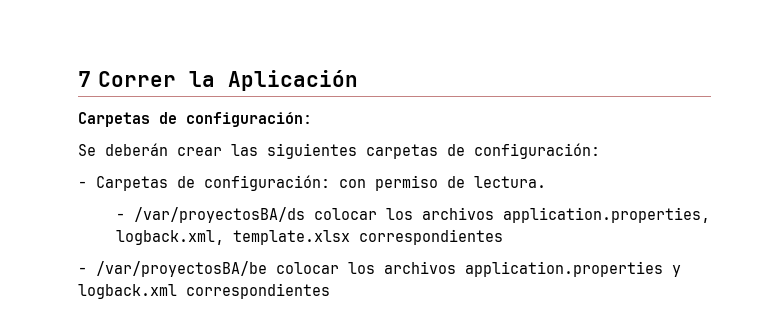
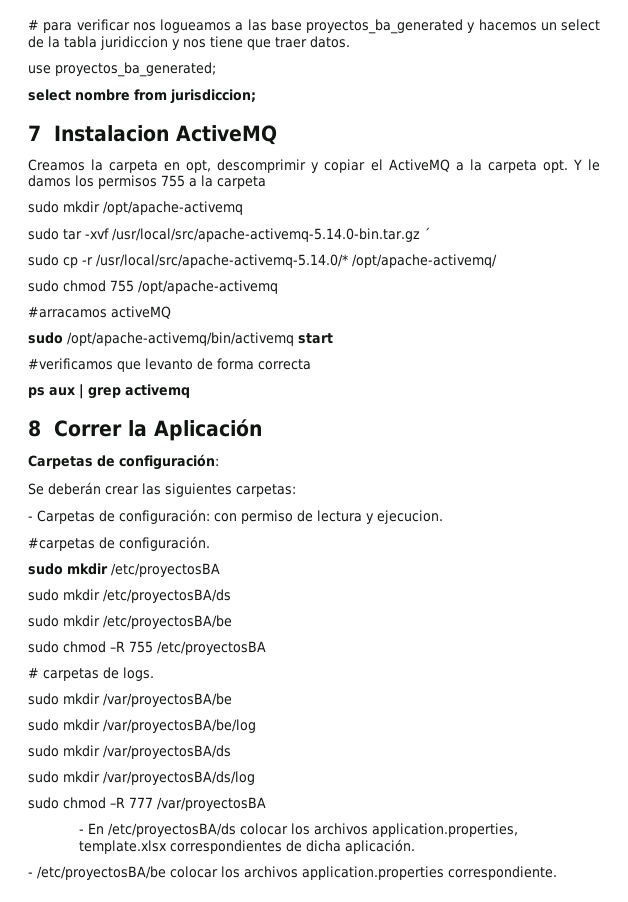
- 7 Correr la Aplicación
+ # para verificar nos logueamos a las base proyectos_ba_generated y hacemos un select de la tabla juridiccion y nos tiene que traer datos.
+ use proyectos_ba_generated;
+ select nombre from jurisdiccion;
+ 7 Instalacion ActiveMQ
+ Creamos la carpeta en opt, descomprimir y copiar el ActiveMQ a la carpeta opt. Y le damos los permisos 755 a la carpeta
+ sudo mkdir /opt/apache-activemq
+ sudo tar -xvf /usr/local/src/apache-activemq-5.14.0-bin.tar.gz ´
+ sudo cp -r /usr/local/src/apache-activemq-5.14.0/* /opt/apache-activemq/
+ sudo chmod 755 /opt/apache-activemq
+ #arracamos activeMQ
+ sudo /opt/apache-activemq/bin/activemq start
+ #verificamos que levanto de forma correcta
+ ps aux | grep activemq
+ 8 Correr la Aplicación
- Se deberán crear las siguientes carpetas de configuración:
+ Se deberán crear las siguientes carpetas:
- - Carpetas de configuración: con permiso de lectura.
- - /var/proyectosBA/ds colocar los archivos application.properties, logback.xml, template.xlsx correspondientes
- - /var/proyectosBA/be colocar los archivos application.properties y logback.xml correspondientes
+ - Carpetas de configuración: con permiso de lectura y ejecucion.
+ #carpetas de configuración.
+ sudo mkdir /etc/proyectosBA
+ sudo mkdir /etc/proyectosBA/ds
+ sudo mkdir /etc/proyectosBA/be
+ sudo chmod –R 755 /etc/proyectosBA
+ # carpetas de logs.
+ sudo mkdir /var/proyectosBA/be
+ sudo mkdir /var/proyectosBA/be/log
+ sudo mkdir /var/proyectosBA/ds
+ sudo mkdir /var/proyectosBA/ds/log
+ sudo chmod –R 777 /var/proyectosBA
+ - En /etc/proyectosBA/ds colocar los archivos application.properties, template.xlsx correspondientes de dicha aplicación.
+ - /etc/proyectosBA/be colocar los archivos application.properties correspondiente.

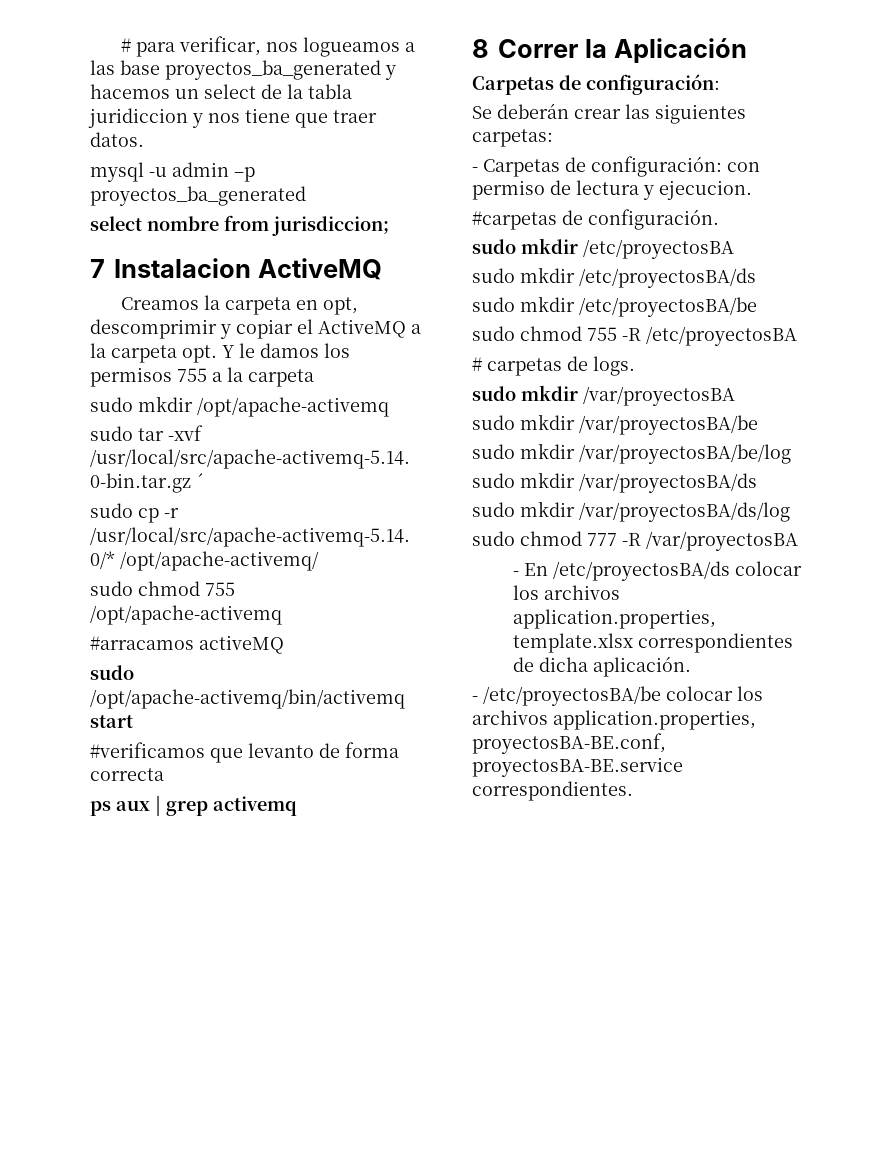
- # para verificar nos logueamos a las base proyectos_ba_generated y hacemos un select de la tabla juridiccion y nos tiene que traer datos.
+ # para verificar, nos logueamos a las base proyectos_ba_generated y hacemos un select de la tabla juridiccion y nos tiene que traer datos.
- use proyectos_ba_generated;
+ mysql -u admin –p proyectos_ba_generated
- sudo chmod –R 755 /etc/proyectosBA
+ sudo chmod 755 -R /etc/proyectosBA
+ sudo mkdir /var/proyectosBA
- sudo chmod –R 777 /var/proyectosBA
+ sudo chmod 777 -R /var/proyectosBA
- - /etc/proyectosBA/be colocar los archivos application.properties correspondiente.
+ - /etc/proyectosBA/be colocar los archivos application.properties, proyectosBA-BE.conf, proyectosBA-BE.service correspondientes.

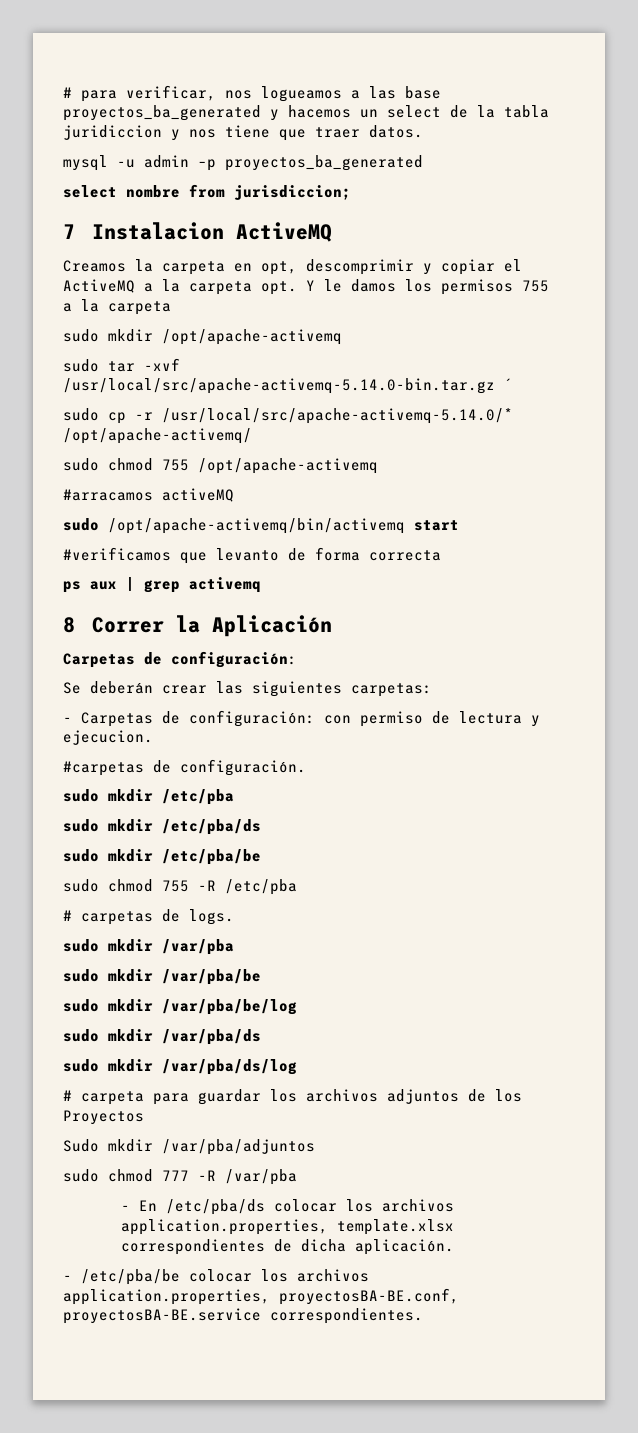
- sudo mkdir /etc/proyectosBA
- sudo mkdir /etc/proyectosBA/ds
- sudo mkdir /etc/proyectosBA/be
+ sudo mkdir /etc/pba
+ sudo mkdir /etc/pba/ds
+ sudo mkdir /etc/pba/be
- sudo chmod 755 -R /etc/proyectosBA
+ sudo chmod 755 -R /etc/pba
- sudo mkdir /var/proyectosBA
- sudo mkdir /var/proyectosBA/be
- sudo mkdir /var/proyectosBA/be/log
- sudo mkdir /var/proyectosBA/ds
- sudo mkdir /var/proyectosBA/ds/log
+ sudo mkdir /var/pba
+ sudo mkdir /var/pba/be
+ sudo mkdir /var/pba/be/log
+ sudo mkdir /var/pba/ds
+ sudo mkdir /var/pba/ds/log
+ # carpeta para guardar los archivos adjuntos de los Proyectos
+ Sudo mkdir /var/pba/adjuntos
- sudo chmod 777 -R /var/proyectosBA
+ sudo chmod 777 -R /var/pba
- - En /etc/proyectosBA/ds colocar los archivos application.properties, template.xlsx correspondientes de dicha aplicación.
+ - En /etc/pba/ds colocar los archivos application.properties, template.xlsx correspondientes de dicha aplicación.
- - /etc/proyectosBA/be colocar los archivos application.properties, proyectosBA-BE.conf, proyectosBA-BE.service correspondientes.
+ - /etc/pba/be colocar los archivos application.properties, proyectosBA-BE.conf, proyectosBA-BE.service correspondientes.

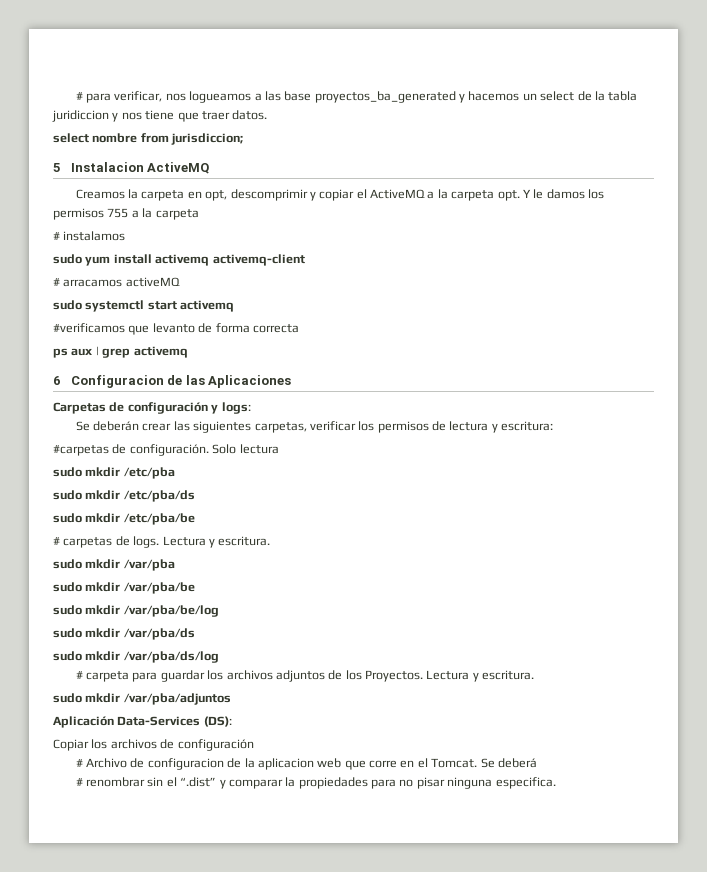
- mysql -u admin –p proyectos_ba_generated
- 7 Instalacion ActiveMQ
+ 5 Instalacion ActiveMQ
- sudo mkdir /opt/apache-activemq
- sudo tar -xvf /usr/local/src/apache-activemq-5.14.0-bin.tar.gz ´
- sudo cp -r /usr/local/src/apache-activemq-5.14.0/* /opt/apache-activemq/
- sudo chmod 755 /opt/apache-activemq
- #arracamos activeMQ
+ # instalamos
+ sudo yum install activemq activemq-client
+ # arracamos activeMQ
- sudo /opt/apache-activemq/bin/activemq start
+ sudo systemctl start activemq
- 8 Correr la Aplicación
- Carpetas de configuración:
+ 6 Configuracion de las Aplicaciones
+ Carpetas de configuración y logs:
- Se deberán crear las siguientes carpetas:
- - Carpetas de configuración: con permiso de lectura y ejecucion.
+ Se deberán crear las siguientes carpetas, verificar los permisos de lectura y escritura:
+ Solo lectura
- sudo chmod 755 -R /etc/pba
- # carpetas de logs.
+ # carpetas de logs. Lectura y escritura.
- # carpeta para guardar los archivos adjuntos de los Proyectos
- Sudo mkdir /var/pba/adjuntos
- sudo chmod 777 -R /var/pba
- - En /etc/pba/ds colocar los archivos application.properties, template.xlsx correspondientes de dicha aplicación.
- - /etc/pba/be colocar los archivos application.properties, proyectosBA-BE.conf, proyectosBA-BE.service correspondientes.
+ # carpeta para guardar los archivos adjuntos de los Proyectos. Lectura y escritura.
+ sudo mkdir /var/pba/adjuntos
+ Aplicación Data-Services (DS):
+ Copiar los archivos de configuración
+ # Archivo de configuracion de la aplicacion web que corre en el Tomcat. Se deberá
+ # renombrar sin el “.dist” y comparar la propiedades para no pisar ninguna especifica.

